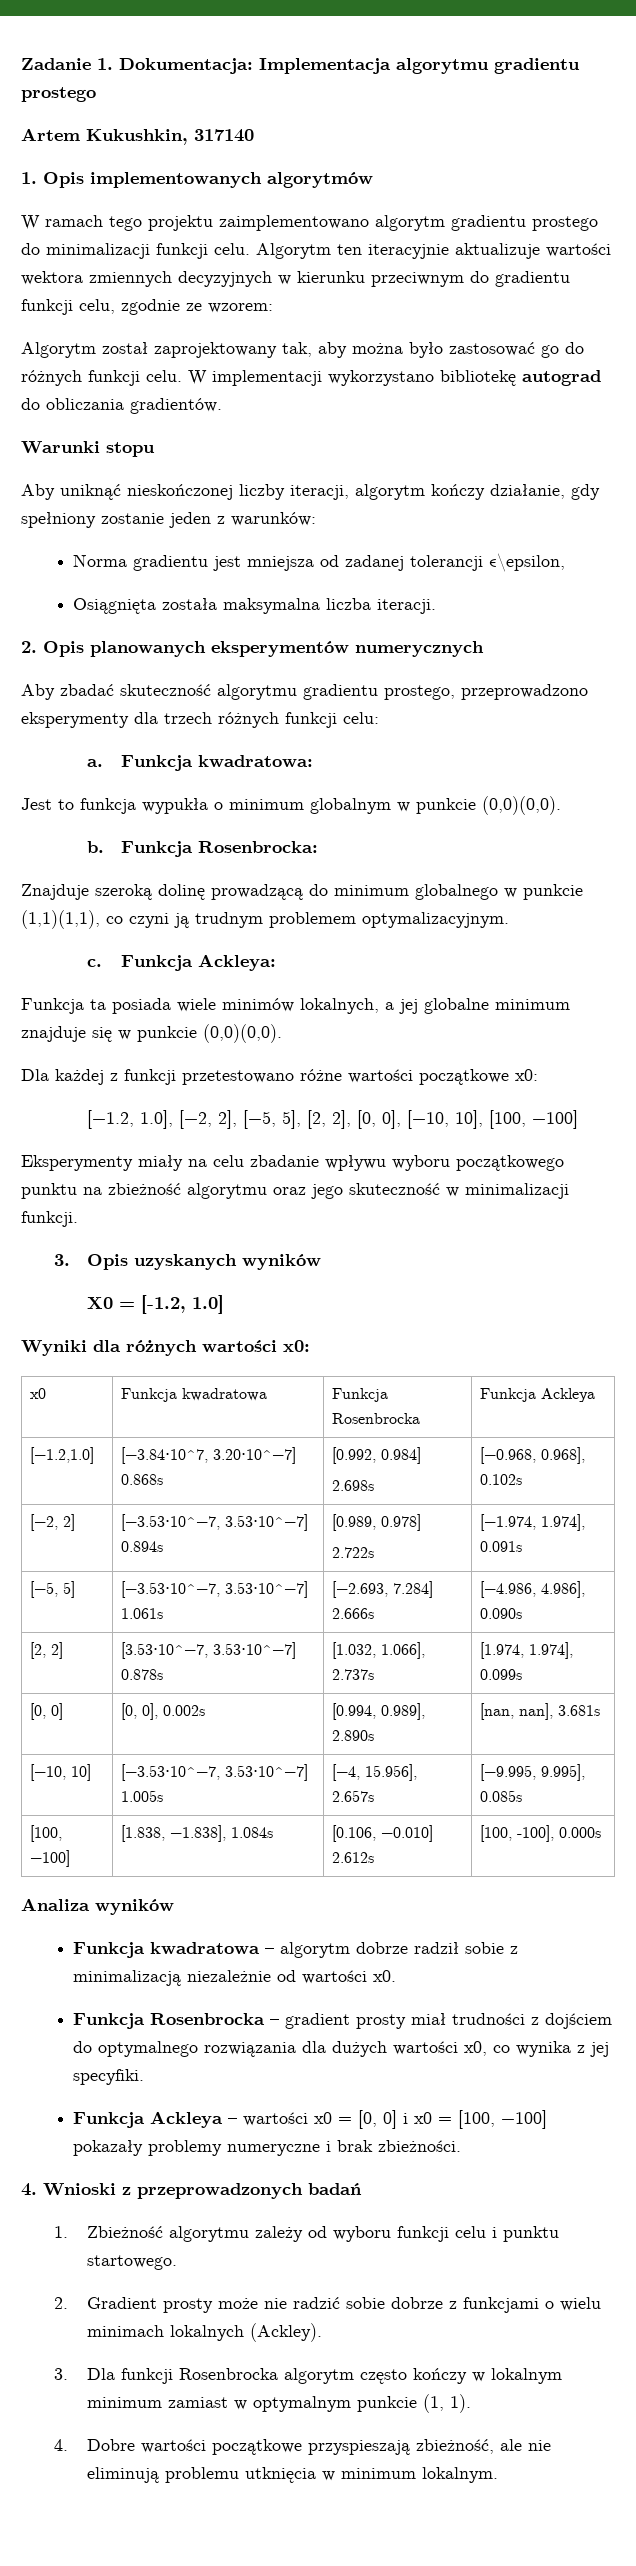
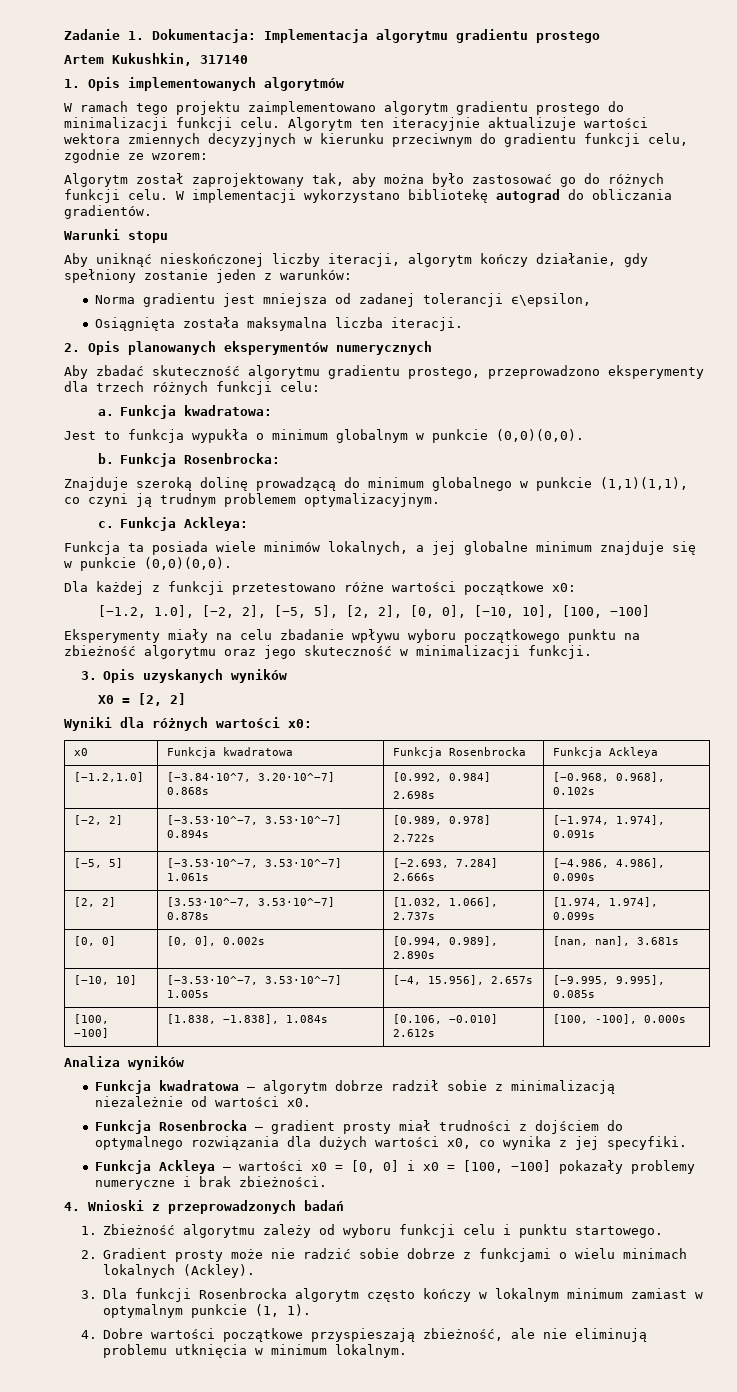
- X0 = [-1.2, 1.0]
+ X0 = [2, 2]

